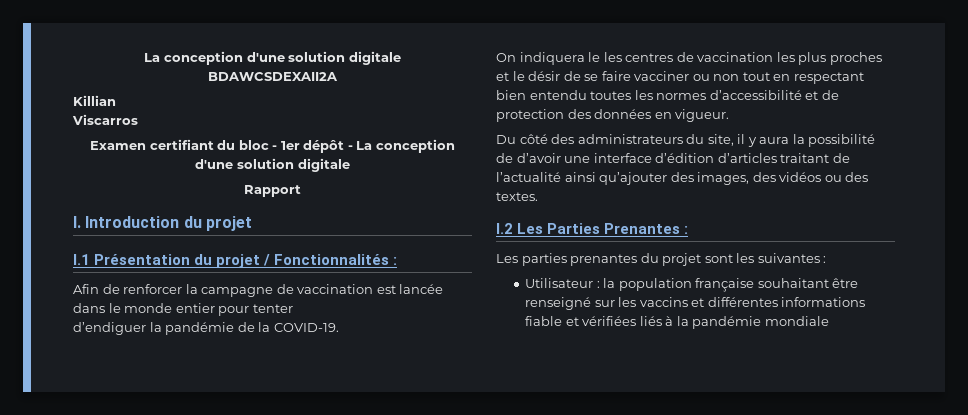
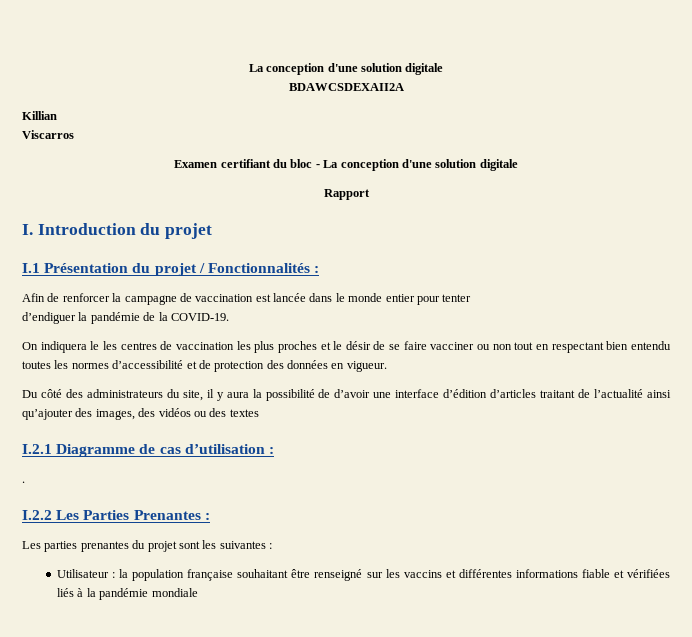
- Examen certifiant du bloc - 1er dépôt - La conception d'une solution digitale
+ Examen certifiant du bloc - La conception d'une solution digitale
- Du côté des administrateurs du site, il y aura la possibilité de d’avoir une interface d’édition d’articles traitant de l’actualité ainsi qu’ajouter des images, des vidéos ou des textes.
- I.2 Les Parties Prenantes :
+ Du côté des administrateurs du site, il y aura la possibilité de d’avoir une interface d’édition d’articles traitant de l’actualité ainsi qu’ajouter des images, des vidéos ou des textes
+ I.2.1 Diagramme de cas d’utilisation :
+ .
+ I.2.2 Les Parties Prenantes :

